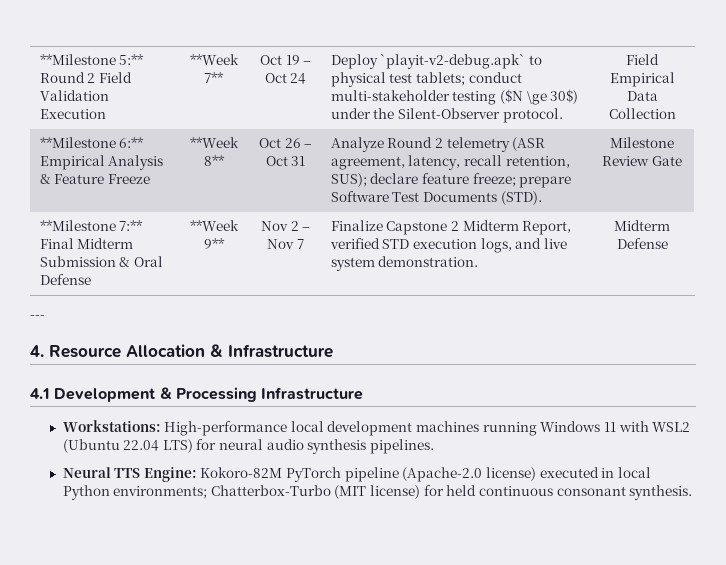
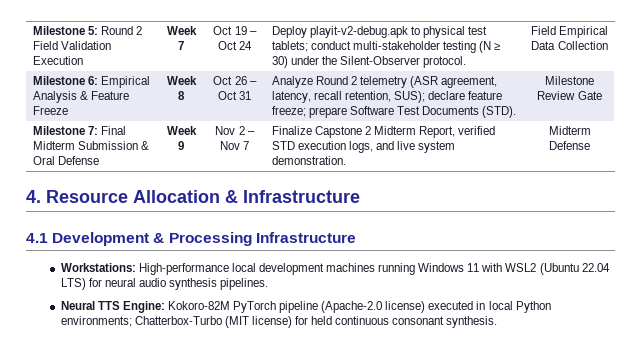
- **Milestone 5:** Round 2 Field Validation Execution | **Week 7** | Oct 19 – Oct 24 | Deploy `playit-v2-debug.apk` to physical test tablets; conduct multi-stakeholder testing ($N \ge 30$) under the Silent-Observer protocol. | Field Empirical Data Collection
+ Milestone 5: Round 2 Field Validation Execution | Week 7 | Oct 19 – Oct 24 | Deploy playit-v2-debug.apk to physical test tablets; conduct multi-stakeholder testing (N ≥ 30) under the Silent-Observer protocol. | Field Empirical Data Collection
- **Milestone 6:** Empirical Analysis & Feature Freeze | **Week 8** | Oct 26 – Oct 31 | Analyze Round 2 telemetry (ASR agreement, latency, recall retention, SUS); declare feature freeze; prepare Software Test Documents (STD). | Milestone Review Gate
+ Milestone 6: Empirical Analysis & Feature Freeze | Week 8 | Oct 26 – Oct 31 | Analyze Round 2 telemetry (ASR agreement, latency, recall retention, SUS); declare feature freeze; prepare Software Test Documents (STD). | Milestone Review Gate
- **Milestone 7:** Final Midterm Submission & Oral Defense | **Week 9** | Nov 2 – Nov 7 | Finalize Capstone 2 Midterm Report, verified STD execution logs, and live system demonstration. | Midterm Defense
+ Milestone 7: Final Midterm Submission & Oral Defense | Week 9 | Nov 2 – Nov 7 | Finalize Capstone 2 Midterm Report, verified STD execution logs, and live system demonstration. | Midterm Defense
- ---

